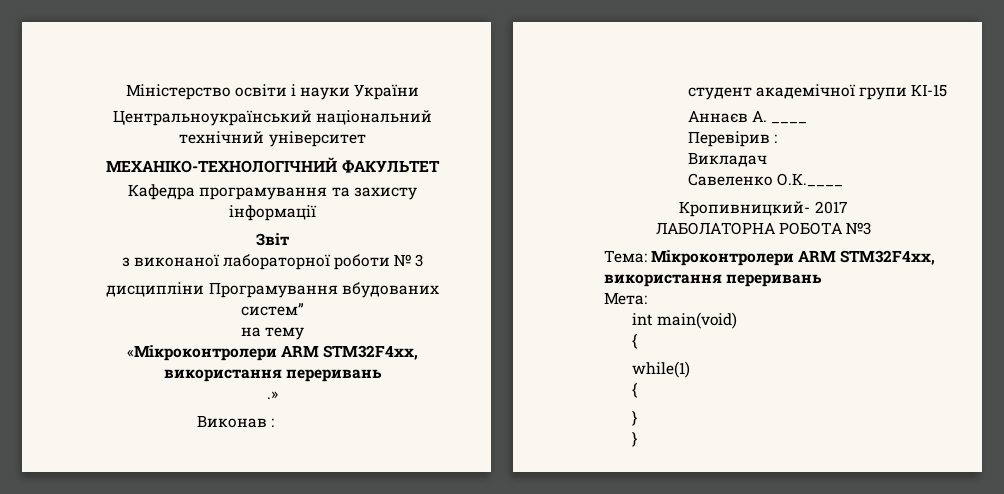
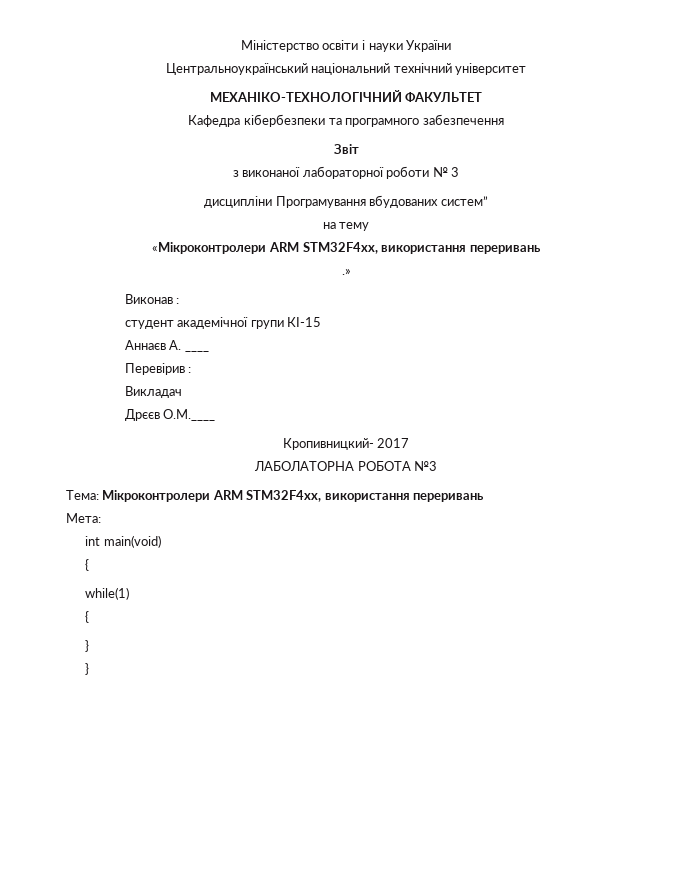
- Кафедра програмування та захисту інформації
+ Кафедра кібербезпеки та програмного забезпечення
- Савеленко О.К.____
+ Дрєєв О.М.____

